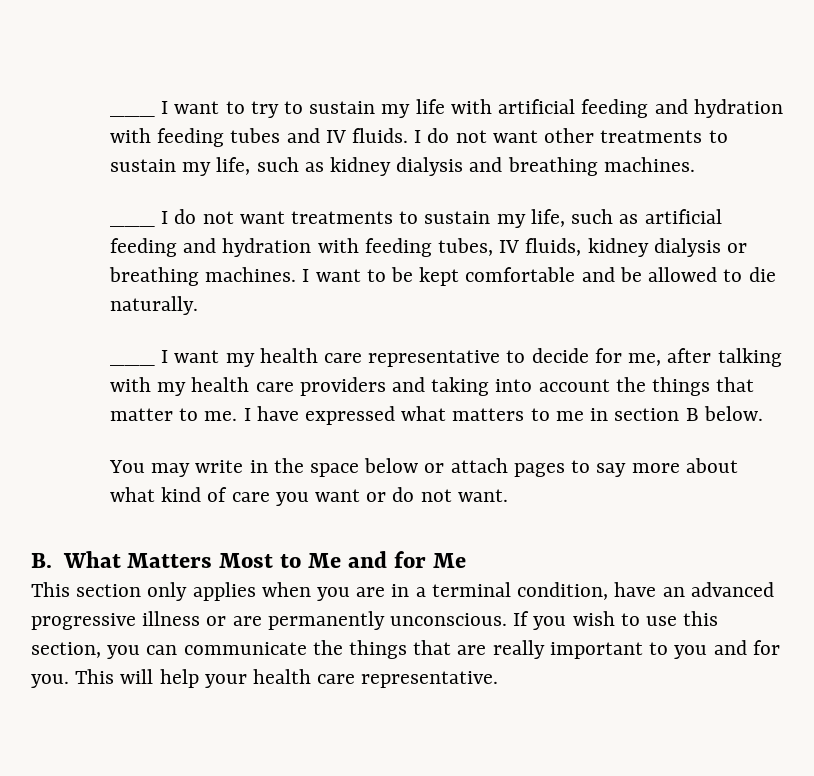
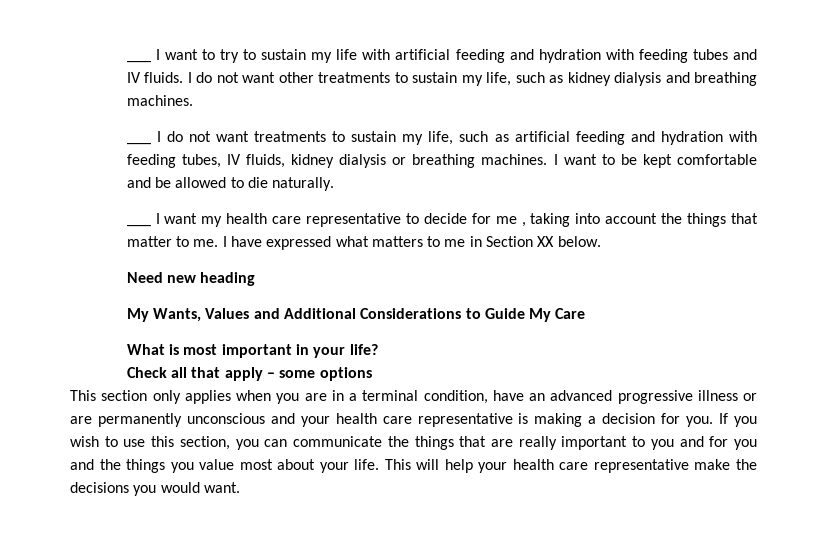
- ___ I want my health care representative to decide for me, after talking with my health care providers and taking into account the things that matter to me.
+ ___ I want my health care representative to decide for me , taking into account the things that matter to me.
- I have expressed what matters to me in section B below.
+ I have expressed what matters to me in Section XX below.
- You may write in the space below or attach pages to say more about what kind of care you want or do not want.
- B. What Matters Most to Me and for Me
+ Need new heading
+ My Wants, Values and Additional Considerations to Guide My Care
+ What is most important in your life?
+ Check all that apply – some options
- This section only applies when you are in a terminal condition, have an advanced progressive illness or are permanently unconscious.
+ This section only applies when you are in a terminal condition, have an advanced progressive illness or are permanently unconscious and your health care representative is making a decision for you.
- If you wish to use this section, you can communicate the things that are really important to you and for you.
+ If you wish to use this section, you can communicate the things that are really important to you and for you and the things you value most about your life.
- This will help your health care representative.
+ This will help your health care representative make the decisions you would want.

